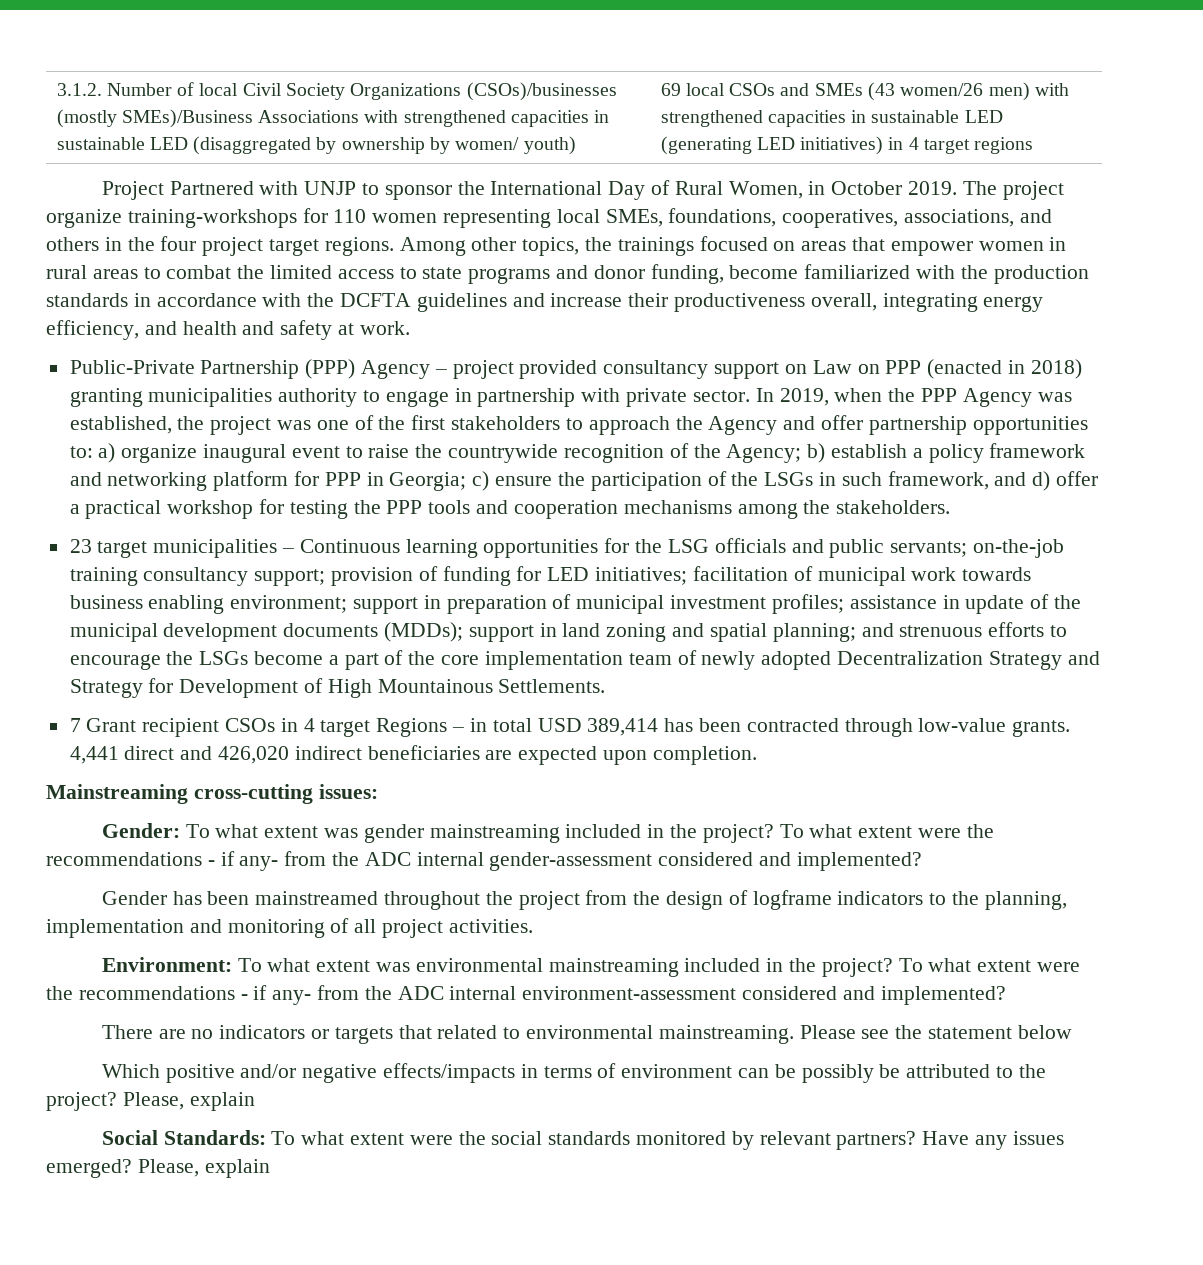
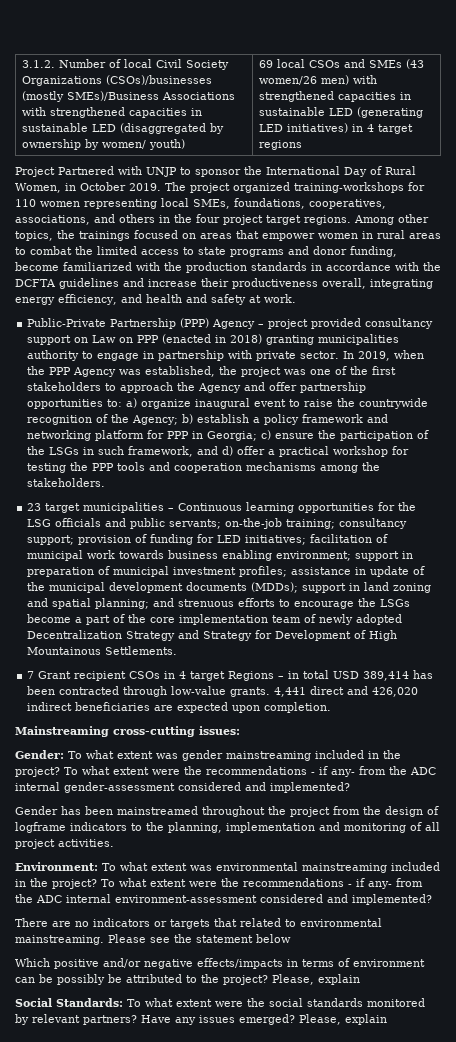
- The project organize training-workshops for 110 women representing local SMEs, foundations, cooperatives, associations, and others in the four project target regions.
+ The project organized training-workshops for 110 women representing local SMEs, foundations, cooperatives, associations, and others in the four project target regions.
- on-the-job training consultancy support;
+ on-the-job training; consultancy support;

